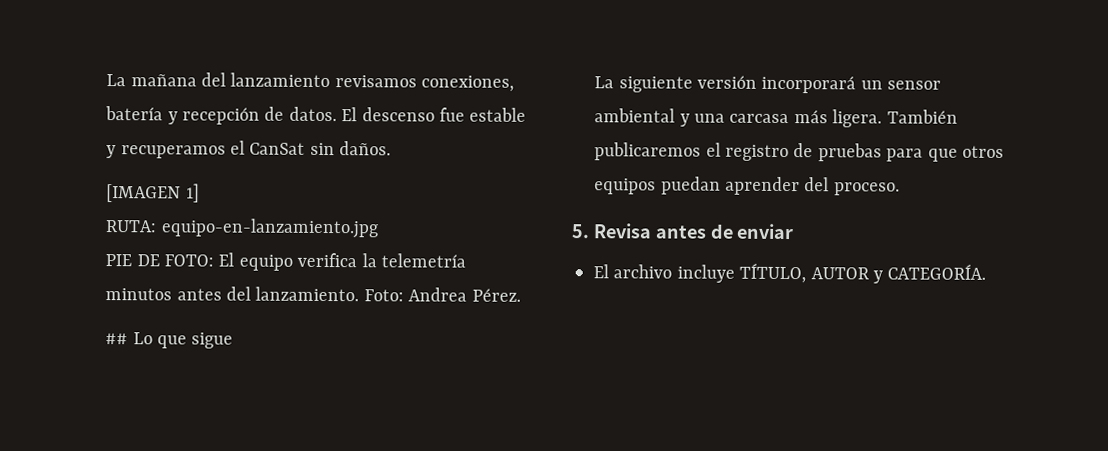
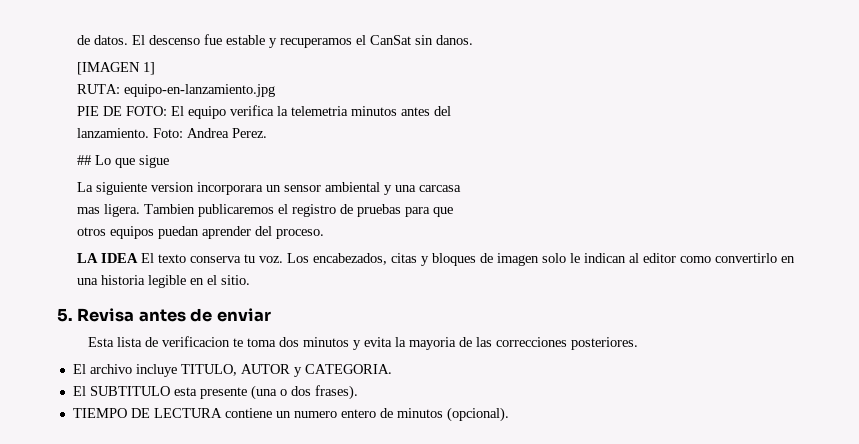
- La mañana del lanzamiento revisamos conexiones, batería y recepción de datos.
+ de datos.
- El descenso fue estable y recuperamos el CanSat sin daños.
+ El descenso fue estable y recuperamos el CanSat sin danos.
- PIE DE FOTO: El equipo verifica la telemetría minutos antes del lanzamiento.
+ PIE DE FOTO: El equipo verifica la telemetria minutos antes del
+ lanzamiento.
- Foto: Andrea Pérez.
+ Foto: Andrea Perez.
- La siguiente versión incorporará un sensor ambiental y una carcasa más ligera. También publicaremos el registro de pruebas para que otros equipos puedan aprender del proceso.
+ La siguiente version incorporara un sensor ambiental y una carcasa
+ mas ligera. Tambien publicaremos el registro de pruebas para que
+ otros equipos puedan aprender del proceso.
+ LA IDEA El texto conserva tu voz. Los encabezados, citas y bloques de imagen solo le indican al editor como convertirlo en una historia legible en el sitio.
+ Esta lista de verificacion te toma dos minutos y evita la mayoria de las correcciones posteriores.
- El archivo incluye TÍTULO, AUTOR y CATEGORÍA.
+ El archivo incluye TITULO, AUTOR y CATEGORIA.
+ El SUBTITULO esta presente (una o dos frases).
+ TIEMPO DE LECTURA contiene un numero entero de minutos (opcional).

